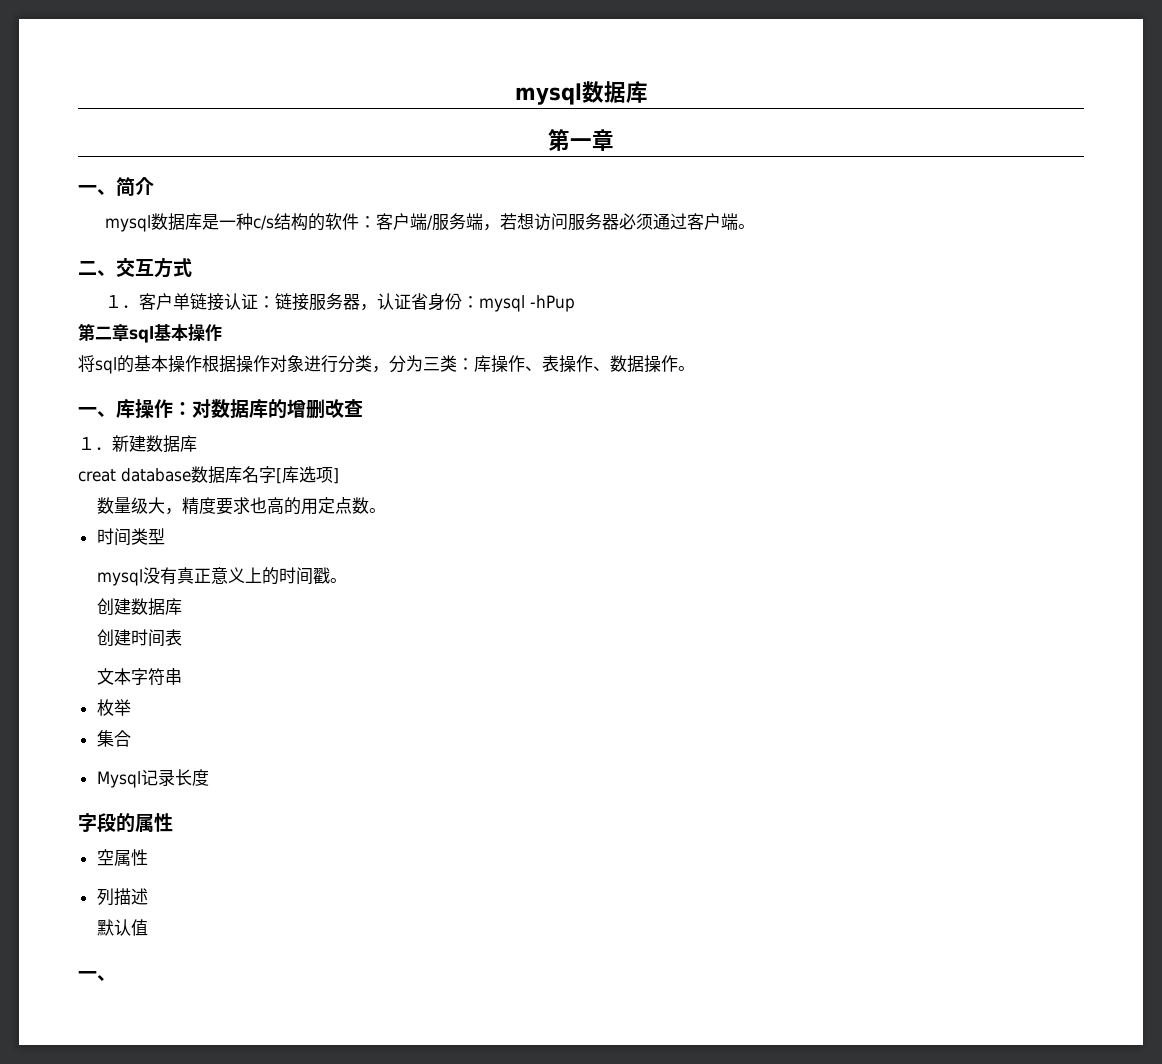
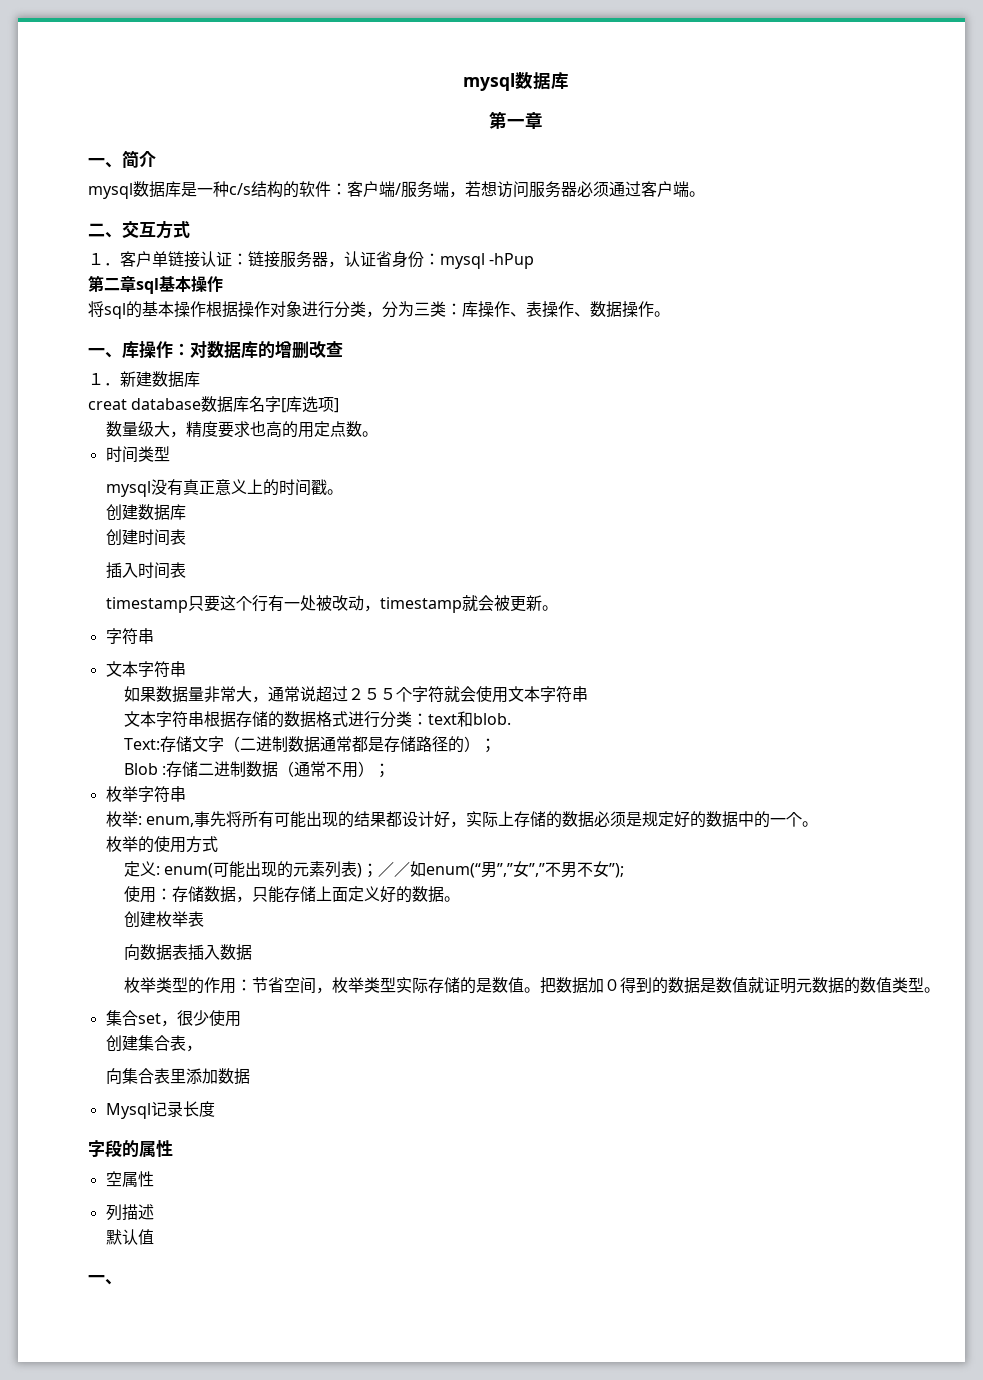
+ 插入时间表
+ timestamp只要这个行有一处被改动，timestamp就会被更新。
+ 字符串
  文本字符串
- 枚举
- 集合
+ 如果数据量非常大，通常说超过２５５个字符就会使用文本字符串
+ 文本字符串根据存储的数据格式进行分类：text和blob.
+ Text:存储文字（二进制数据通常都是存储路径的）；
+ Blob :存储二进制数据（通常不用）；
+ 枚举字符串
+ 枚举: enum,事先将所有可能出现的结果都设计好，实际上存储的数据必须是规定好的数据中的一个。
+ 枚举的使用方式
+ 定义: enum(可能出现的元素列表)；／／如enum(“男”,”女”,”不男不女”);
+ 使用：存储数据，只能存储上面定义好的数据。
+ 创建枚举表
+ 向数据表插入数据
+ 枚举类型的作用：节省空间，枚举类型实际存储的是数值。把数据加０得到的数据是数值就证明元数据的数值类型。
+ 集合set，很少使用
+ 创建集合表，
+ 向集合表里添加数据

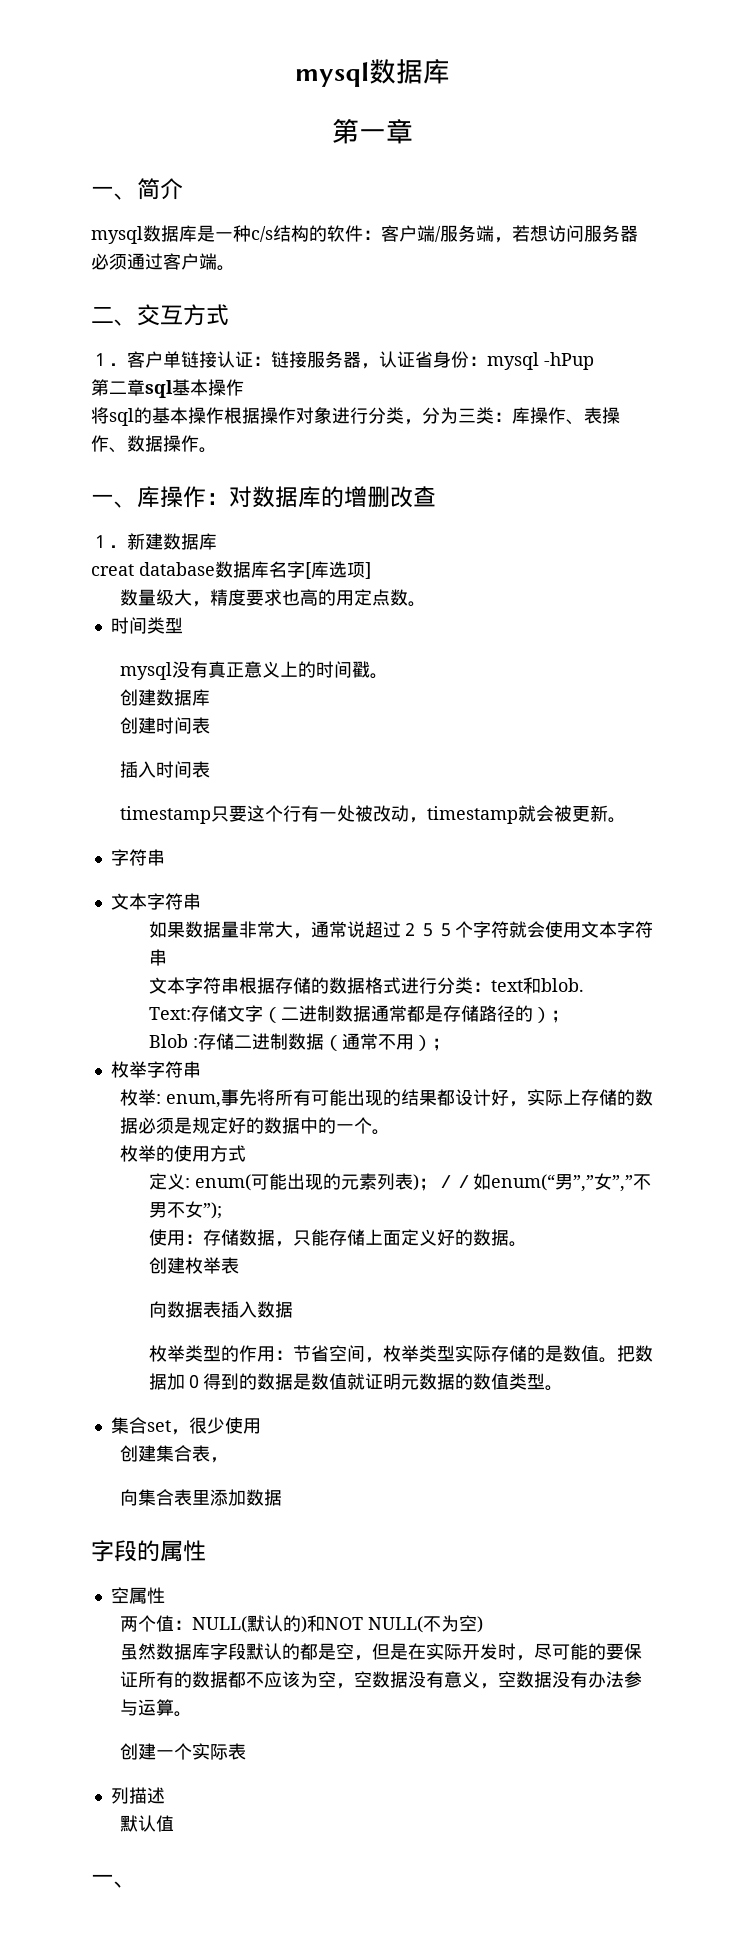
- Mysql记录长度
+ 两个值：NULL(默认的)和NOT NULL(不为空)
+ 虽然数据库字段默认的都是空，但是在实际开发时，尽可能的要保证所有的数据都不应该为空，空数据没有意义，空数据没有办法参与运算。
+ 创建一个实际表

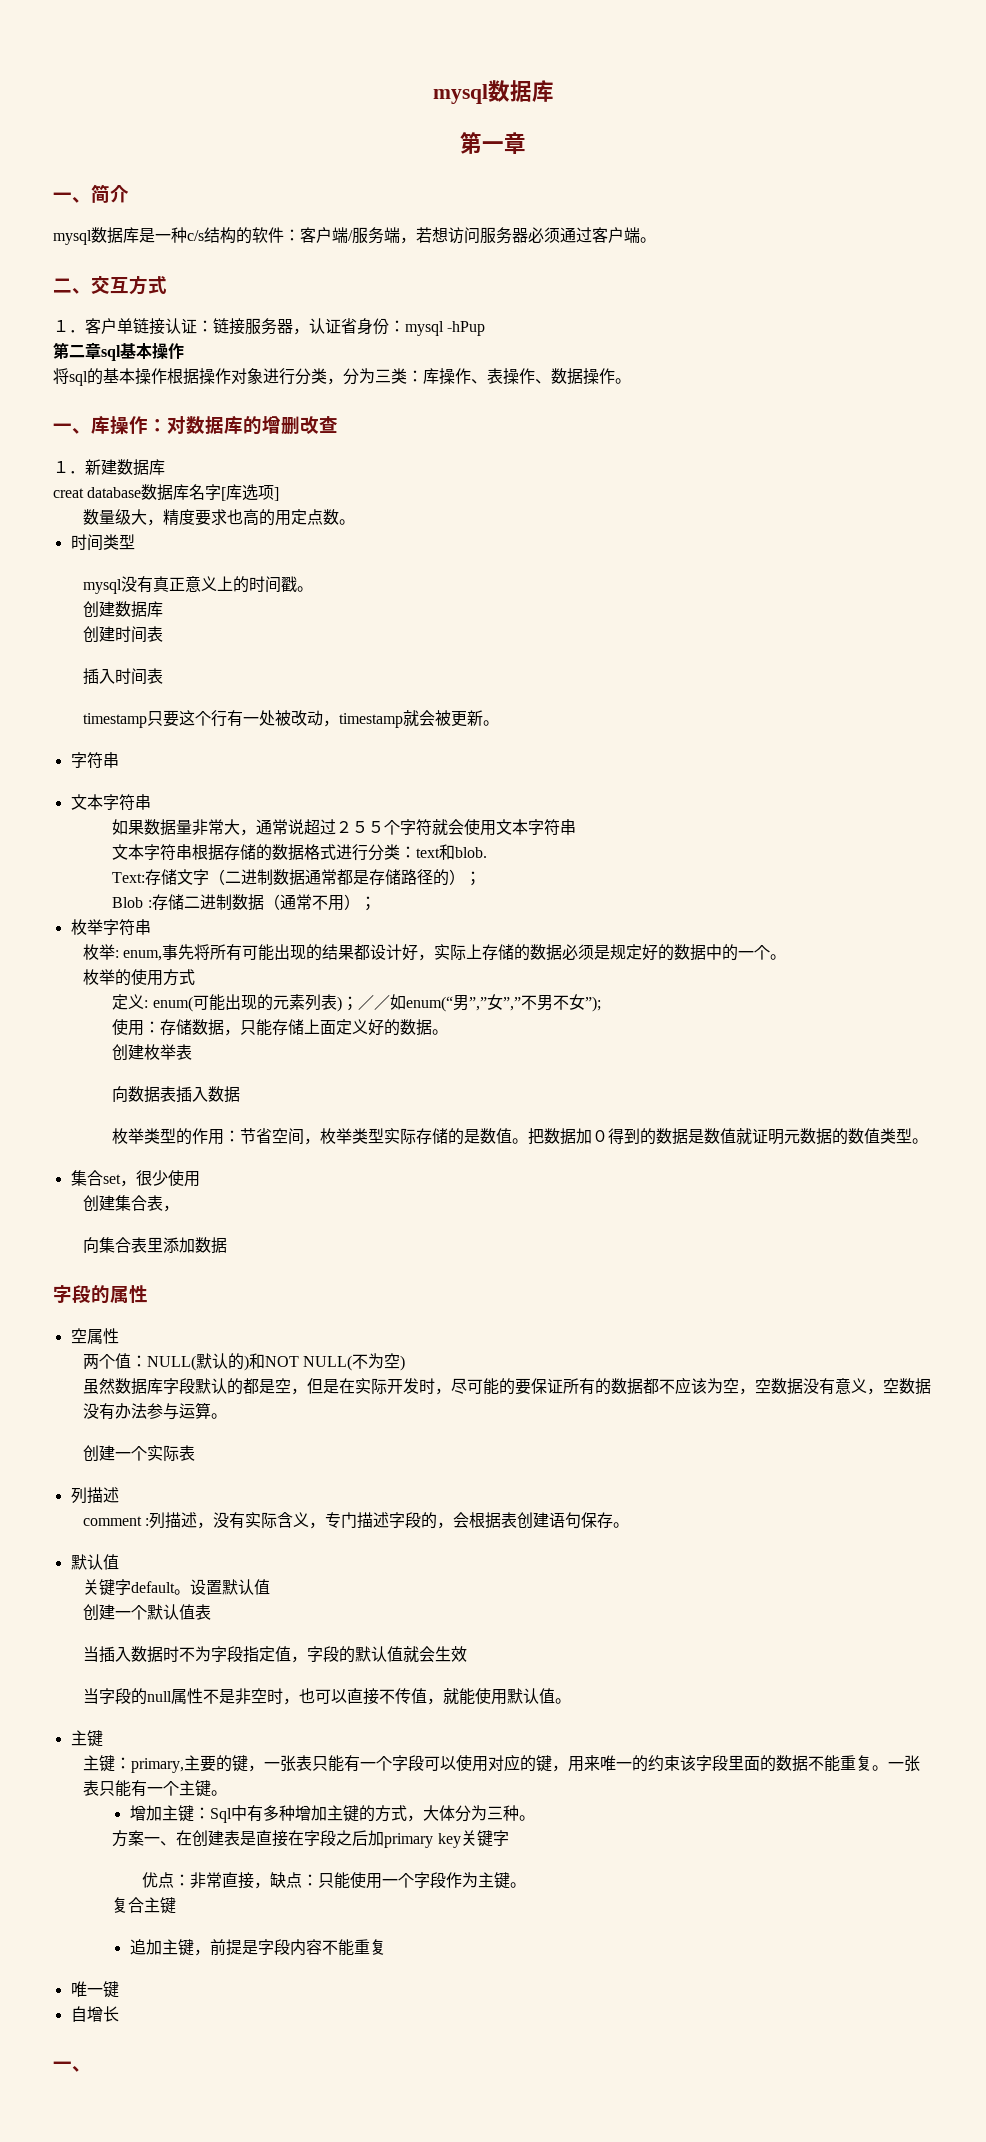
+ comment :列描述，没有实际含义，专门描述字段的，会根据表创建语句保存。
  默认值
+ 关键字default。设置默认值
+ 创建一个默认值表
+ 当插入数据时不为字段指定值，字段的默认值就会生效
+ 当字段的null属性不是非空时，也可以直接不传值，就能使用默认值。
+ 主键
+ 主键：primary,主要的键，一张表只能有一个字段可以使用对应的键，用来唯一的约束该字段里面的数据不能重复。一张表只能有一个主键。
+ 增加主键：Sql中有多种增加主键的方式，大体分为三种。
+ 方案一、在创建表是直接在字段之后加primary key关键字
+ 优点：非常直接，缺点：只能使用一个字段作为主键。
+ 复合主键
+ 追加主键，前提是字段内容不能重复
+ 唯一键
+ 自增长

